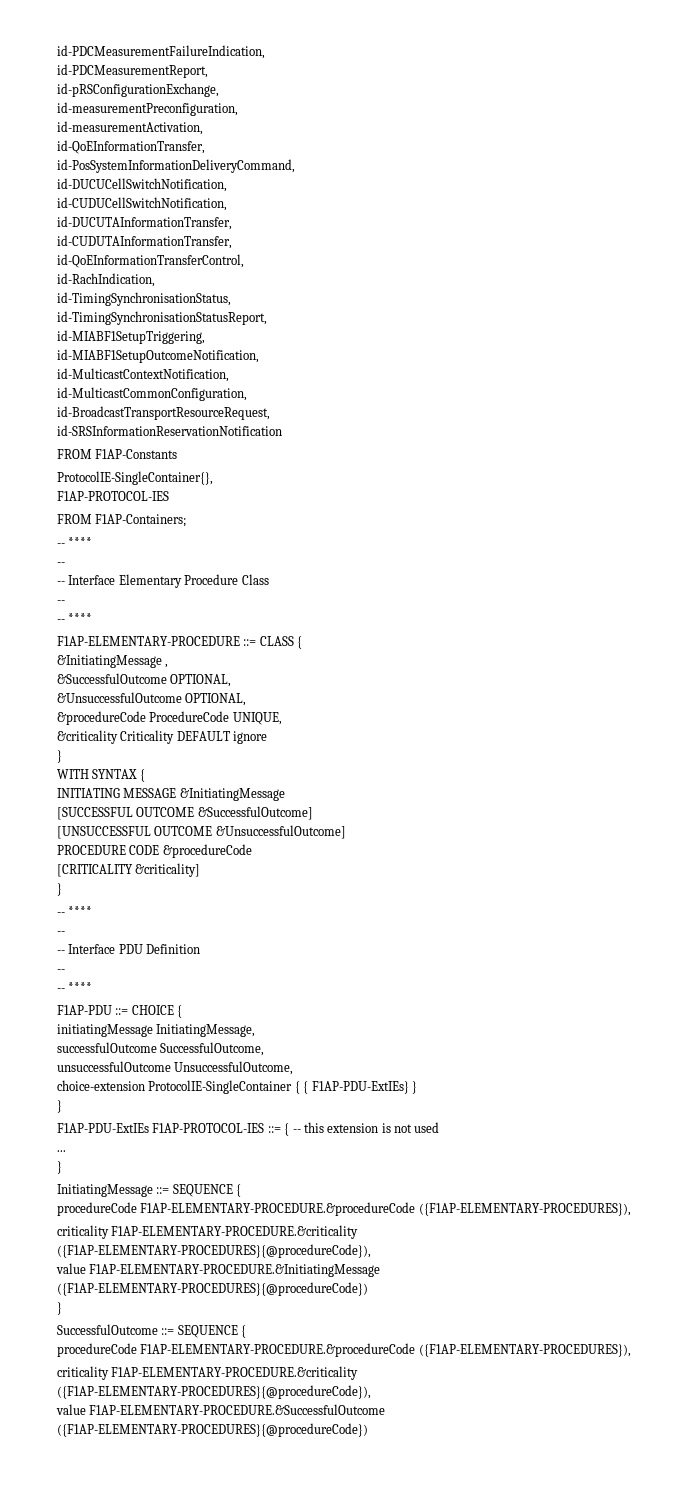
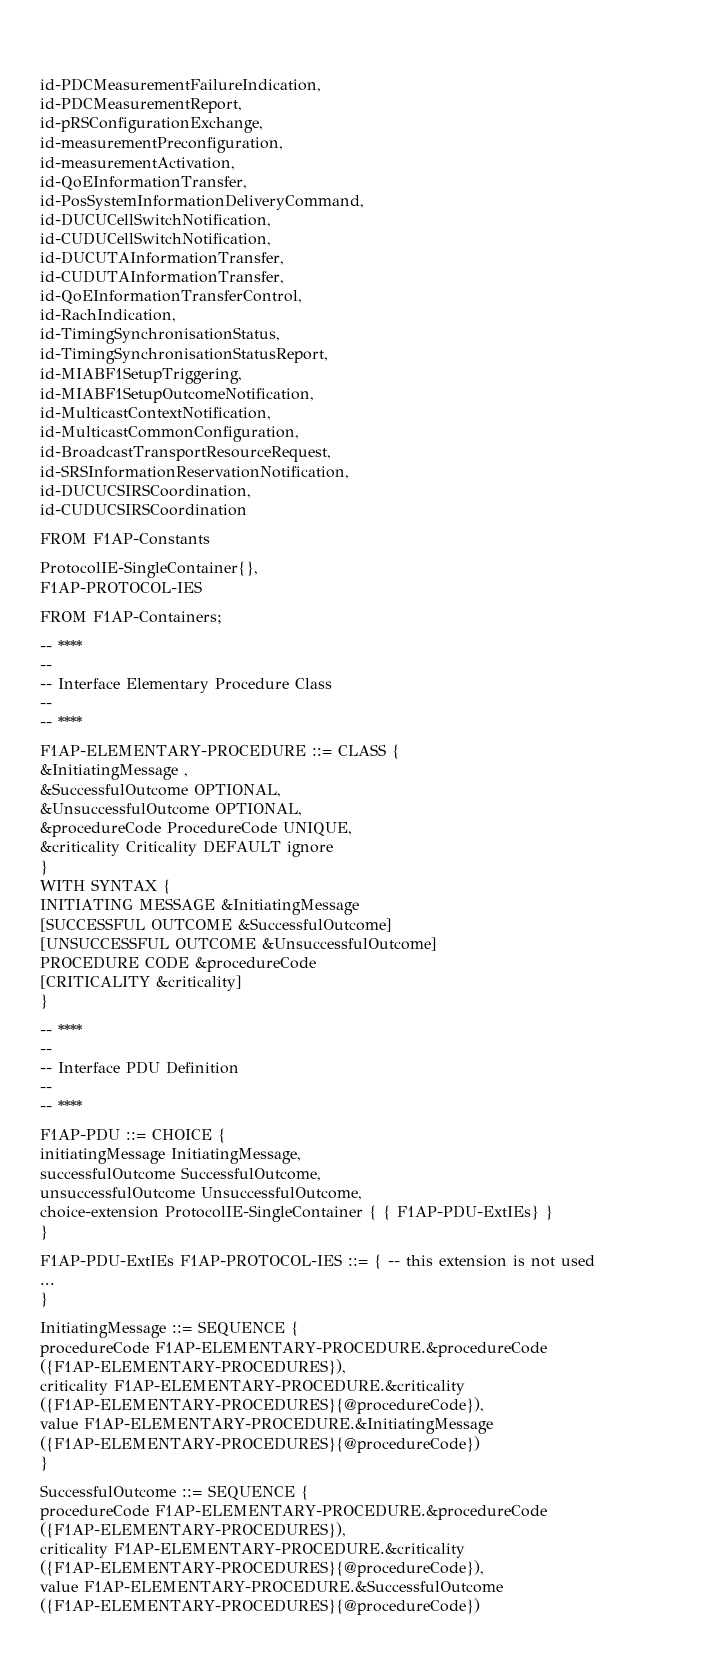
- id-SRSInformationReservationNotification
+ id-SRSInformationReservationNotification,
+ id-DUCUCSIRSCoordination,
+ id-CUDUCSIRSCoordination

